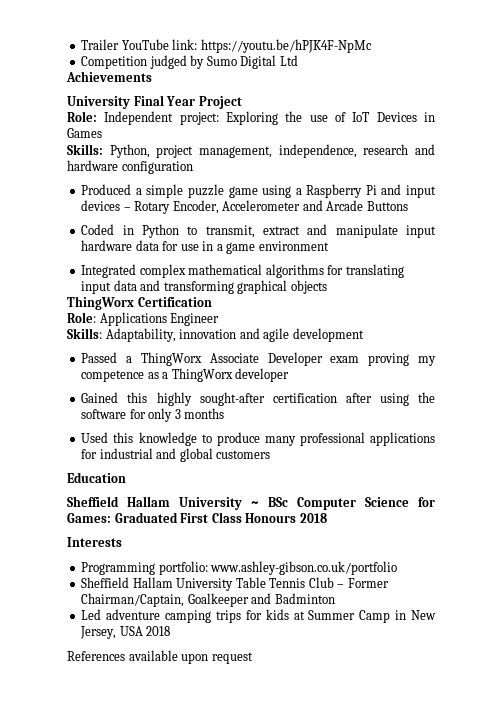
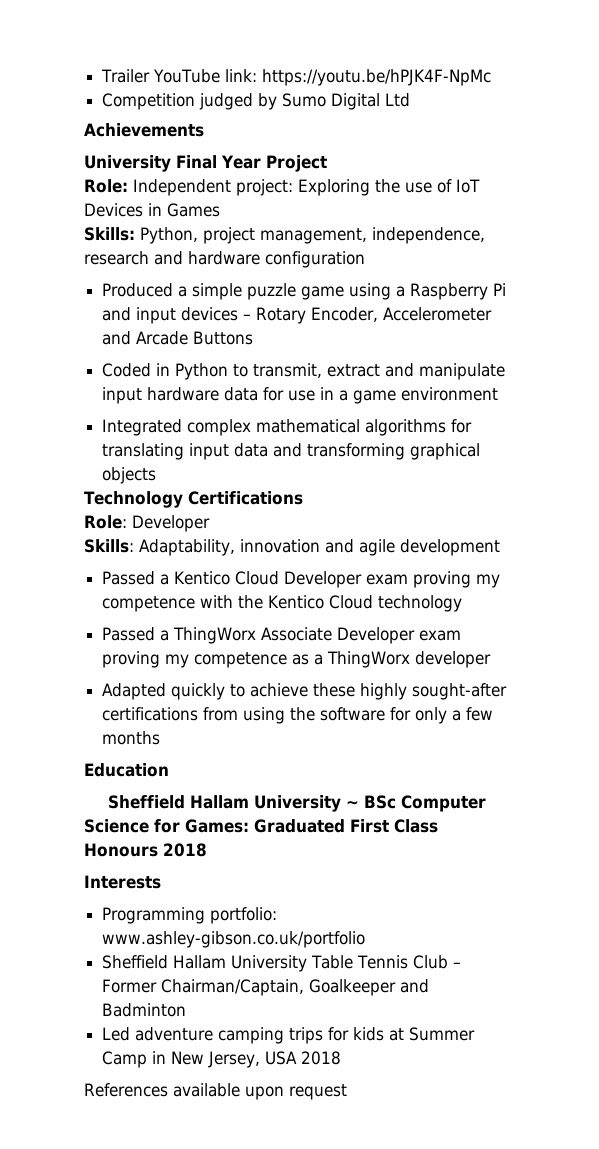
- ThingWorx Certification
- Role: Applications Engineer
+ Technology Certifications
+ Role: Developer
+ Passed a Kentico Cloud Developer exam proving my competence with the Kentico Cloud technology
- Gained this highly sought-after certification after using the software for only 3 months
+ Adapted quickly to achieve these highly sought-after certifications from using the software for only a few months
- Used this knowledge to produce many professional applications for industrial and global customers

